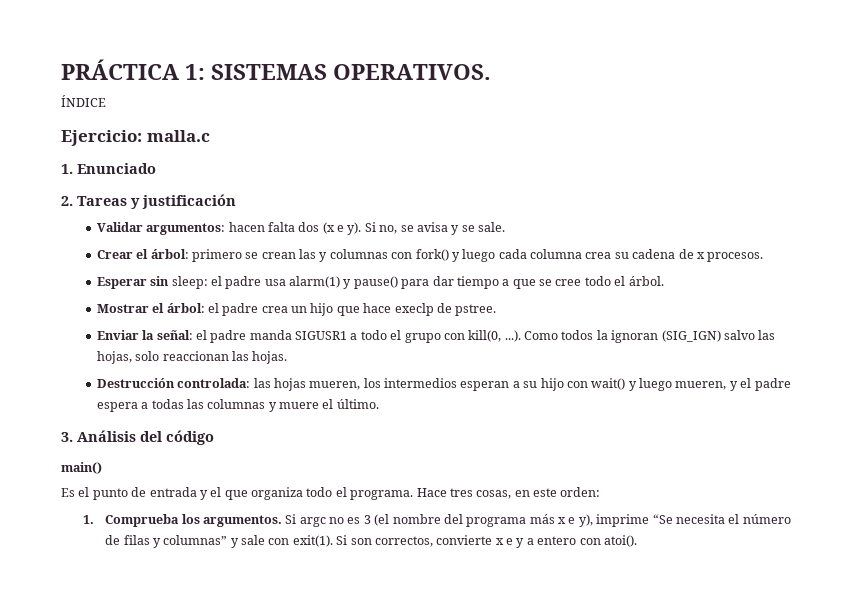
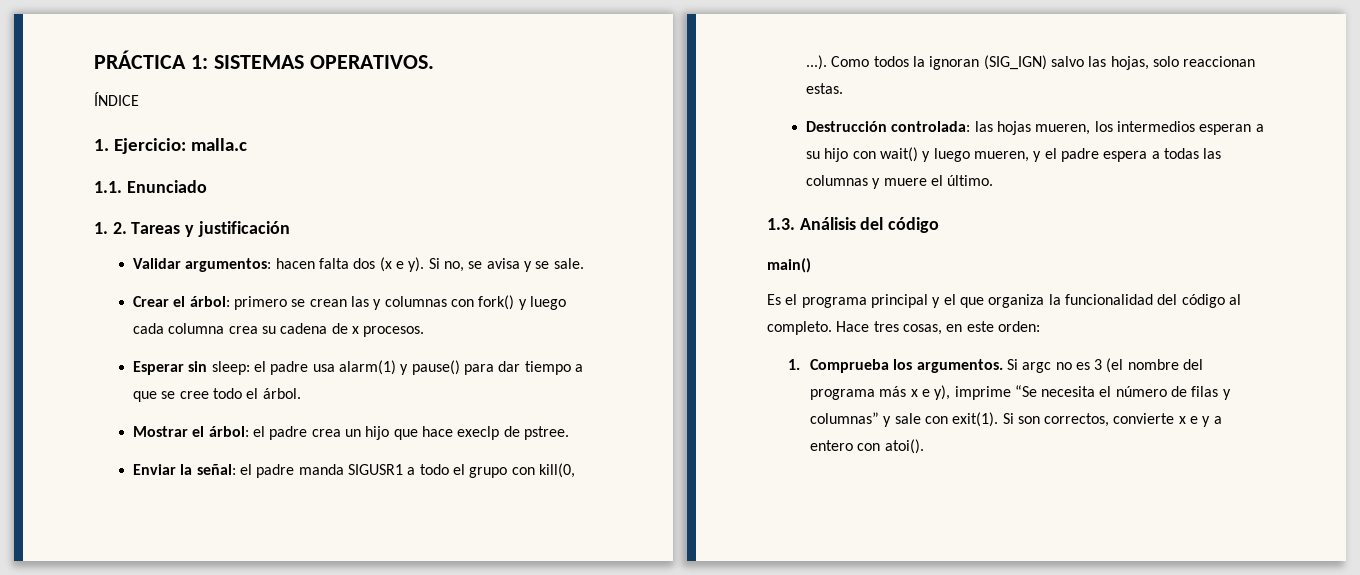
- Ejercicio: malla.c
+ 1. Ejercicio: malla.c
- 1. Enunciado
+ 1.1. Enunciado
- 2. Tareas y justificación
+ 1. 2. Tareas y justificación
- Enviar la señal: el padre manda SIGUSR1 a todo el grupo con kill(0, ...). Como todos la ignoran (SIG_IGN) salvo las hojas, solo reaccionan las hojas.
+ Enviar la señal: el padre manda SIGUSR1 a todo el grupo con kill(0, ...). Como todos la ignoran (SIG_IGN) salvo las hojas, solo reaccionan estas.
- 3. Análisis del código
+ 1.3. Análisis del código
- Es el punto de entrada y el que organiza todo el programa.
+ Es el programa principal y el que organiza la funcionalidad del código al completo.

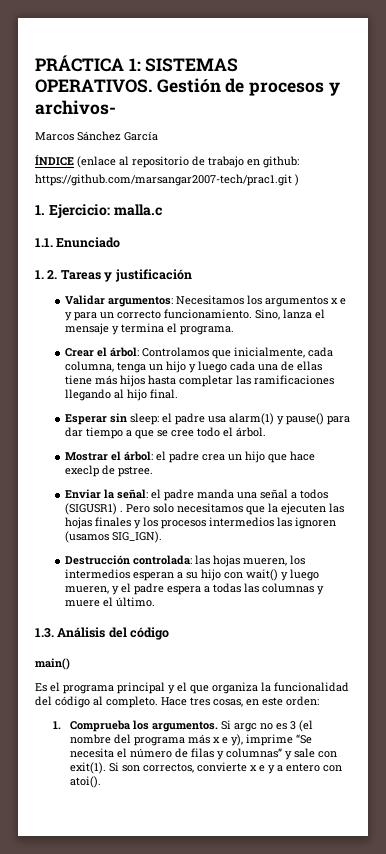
- PRÁCTICA 1: SISTEMAS OPERATIVOS.
- ÍNDICE
+ PRÁCTICA 1: SISTEMAS OPERATIVOS. Gestión de procesos y archivos-
+ Marcos Sánchez García
+ ÍNDICE (enlace al repositorio de trabajo en github:
+ https://github.com/marsangar2007-tech/prac1.git )
- Validar argumentos: hacen falta dos (x e y). Si no, se avisa y se sale.
- Crear el árbol: primero se crean las y columnas con fork() y luego cada columna crea su cadena de x procesos.
+ Validar argumentos: Necesitamos los argumentos x e y para un correcto funcionamiento. Sino, lanza el mensaje y termina el programa.
+ Crear el árbol: Controlamos que inicialmente, cada columna, tenga un hijo y luego cada una de ellas tiene más hijos hasta completar las ramificaciones llegando al hijo final.
- Enviar la señal: el padre manda SIGUSR1 a todo el grupo con kill(0, ...). Como todos la ignoran (SIG_IGN) salvo las hojas, solo reaccionan estas.
+ Enviar la señal: el padre manda una señal a todos (SIGUSR1) . Pero solo necesitamos que la ejecuten las hojas finales y los procesos intermedios las ignoren (usamos SIG_IGN).

